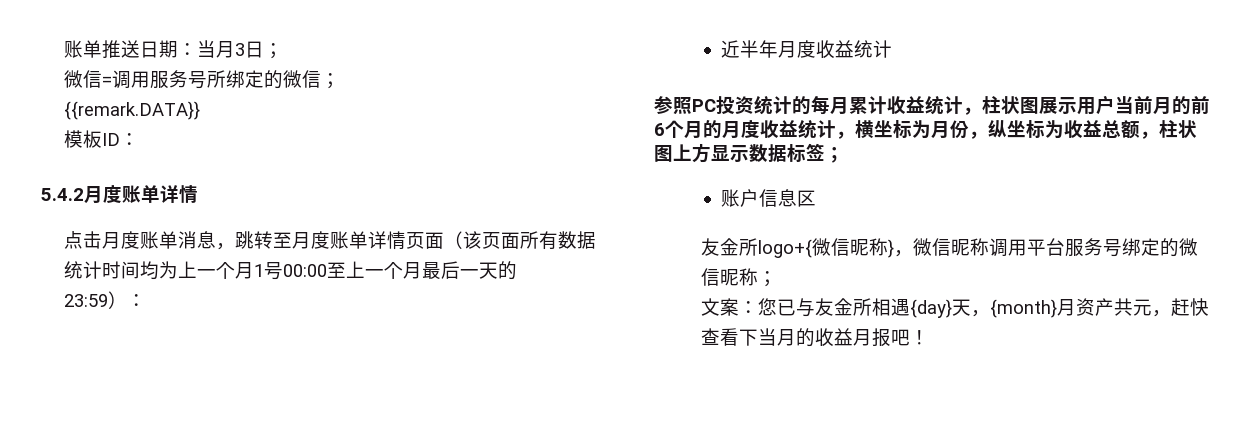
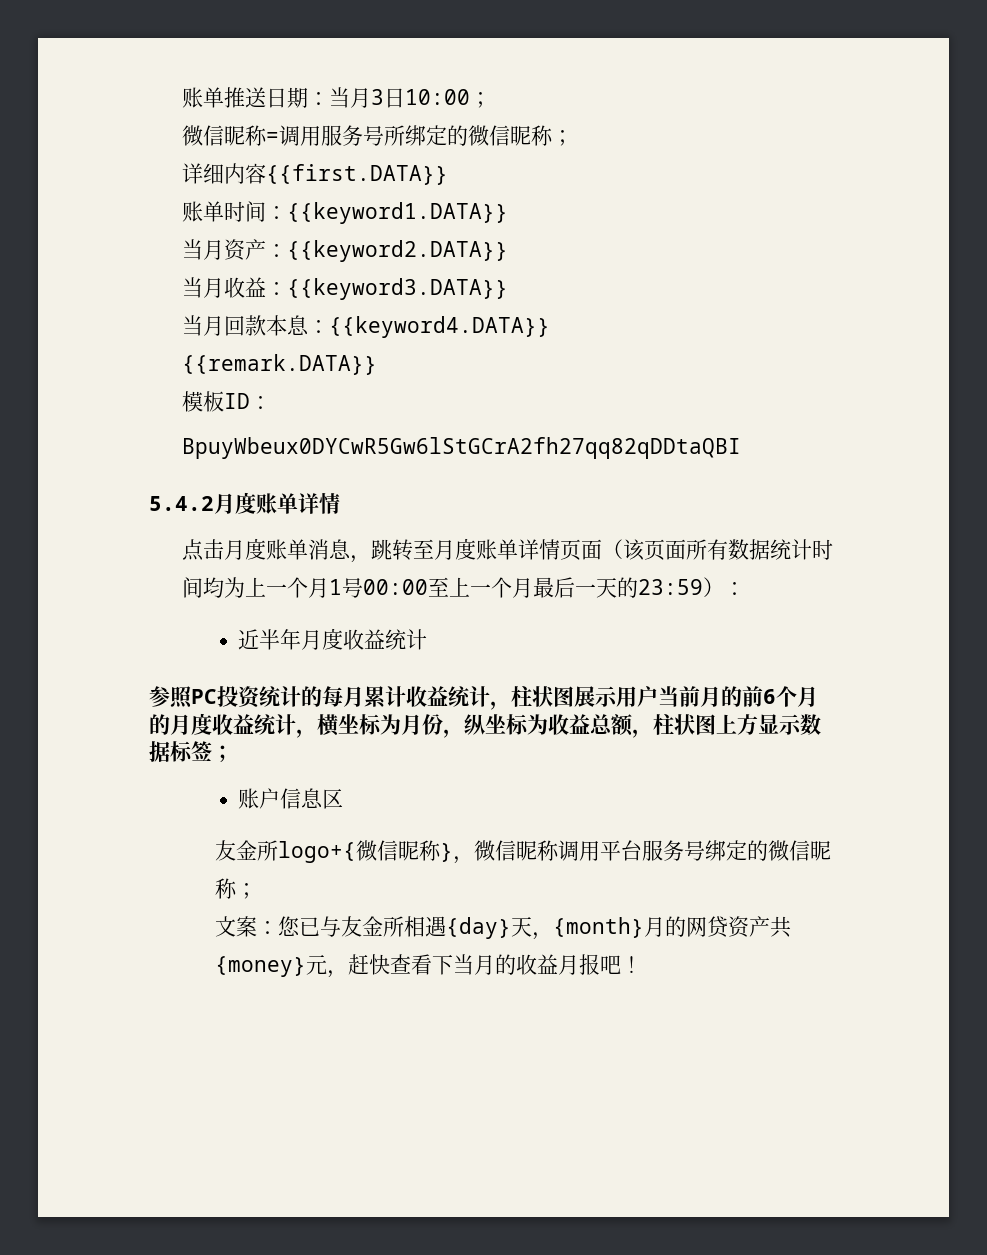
- 账单推送日期：当月3日；
+ 账单推送日期：当月3日10:00；
- 微信=调用服务号所绑定的微信；
+ 微信昵称=调用服务号所绑定的微信昵称；
+ 详细内容{{first.DATA}}
+ 账单时间：{{keyword1.DATA}}
+ 当月资产：{{keyword2.DATA}}
+ 当月收益：{{keyword3.DATA}}
+ 当月回款本息：{{keyword4.DATA}}
+ BpuyWbeux0DYCwR5Gw6lStGCrA2fh27qq82qDDtaQBI
- 文案：您已与友金所相遇{day}天，{month}月资产共元，赶快查看下当月的收益月报吧！
+ 文案：您已与友金所相遇{day}天，{month}月的网贷资产共{money}元，赶快查看下当月的收益月报吧！

